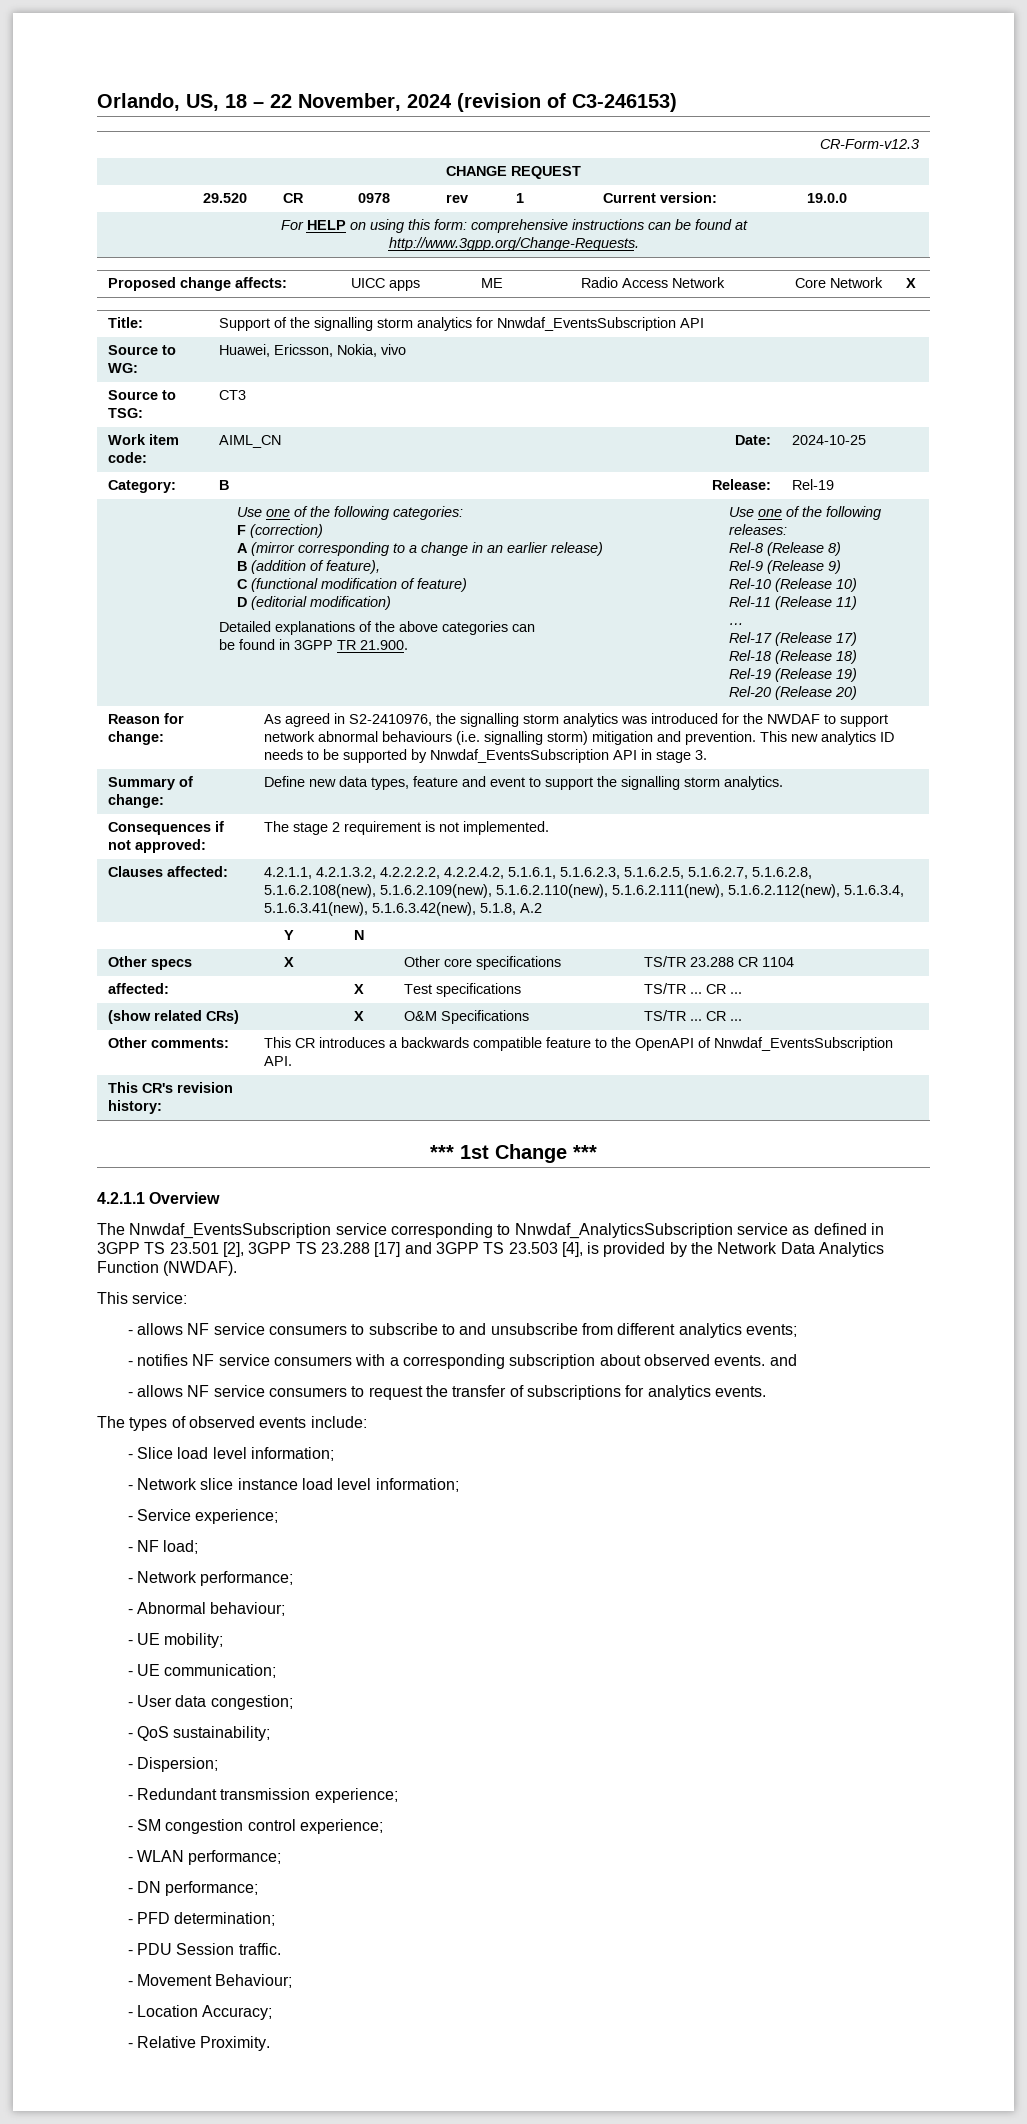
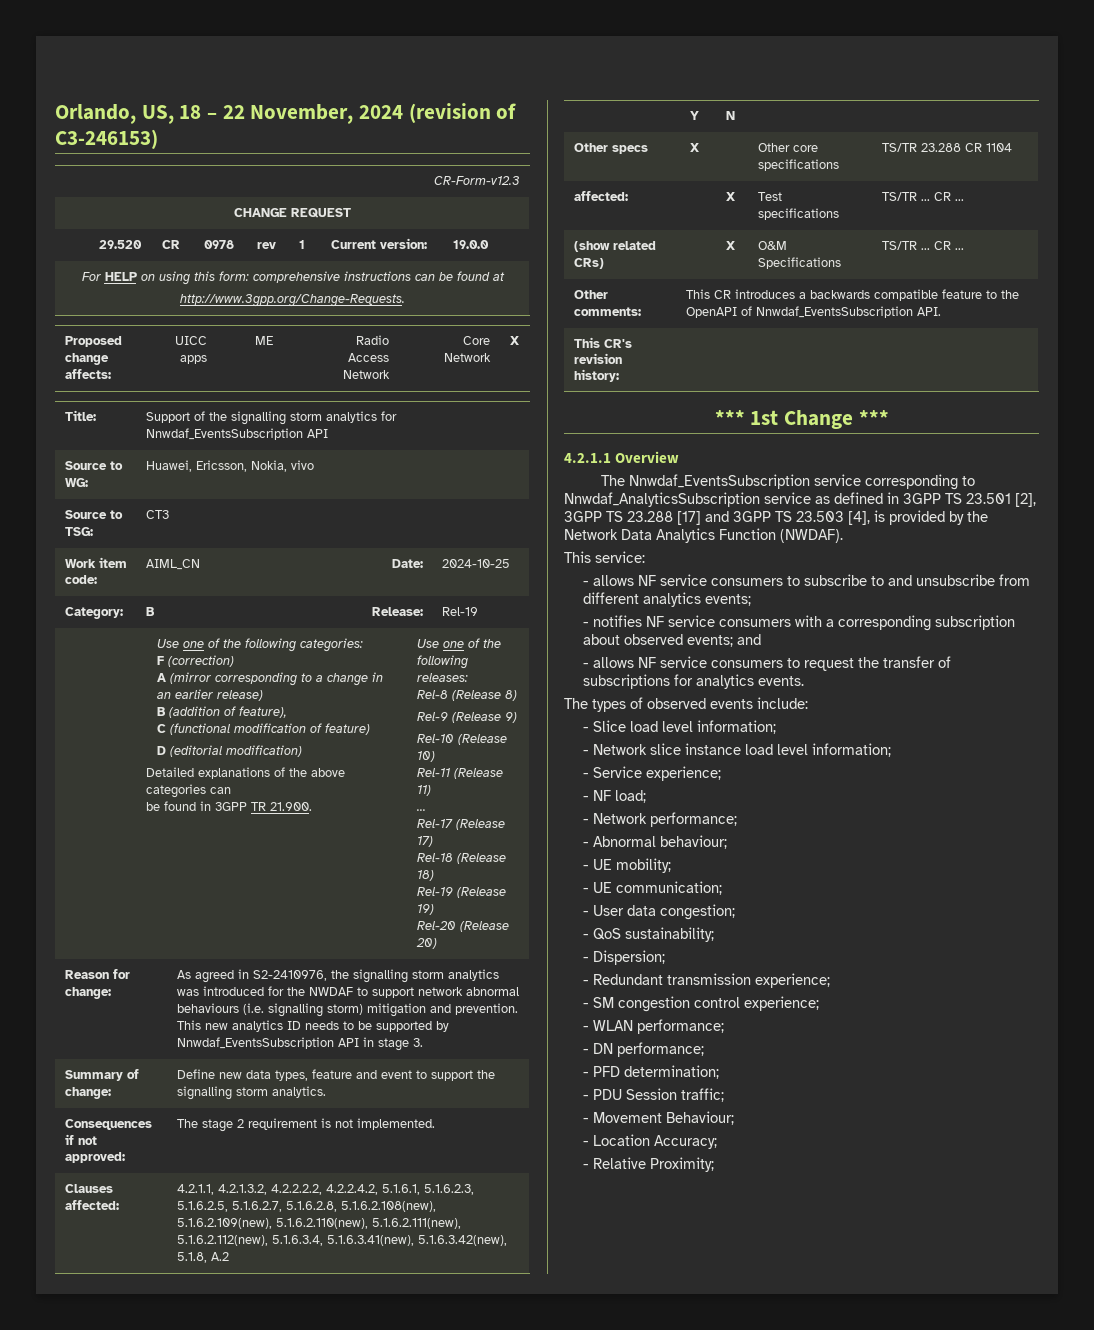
- - notifies NF service consumers with a corresponding subscription about observed events. and
+ - notifies NF service consumers with a corresponding subscription about observed events; and
- - PDU Session traffic.
+ - PDU Session traffic;
- - Relative Proximity.
+ - Relative Proximity;

